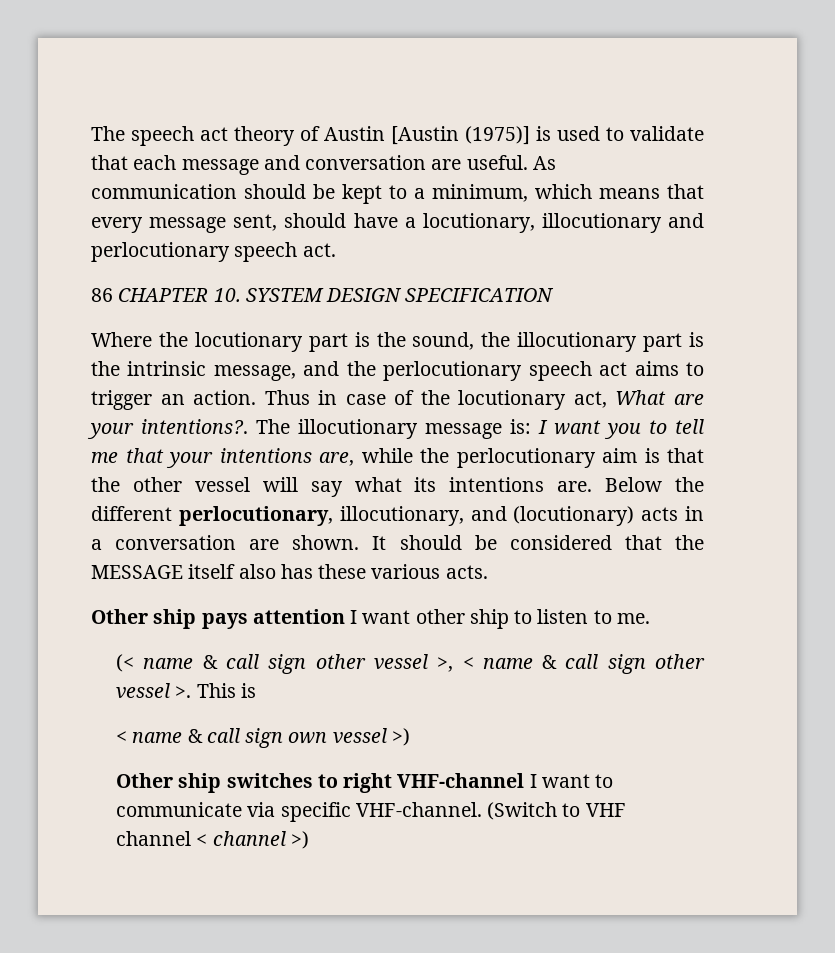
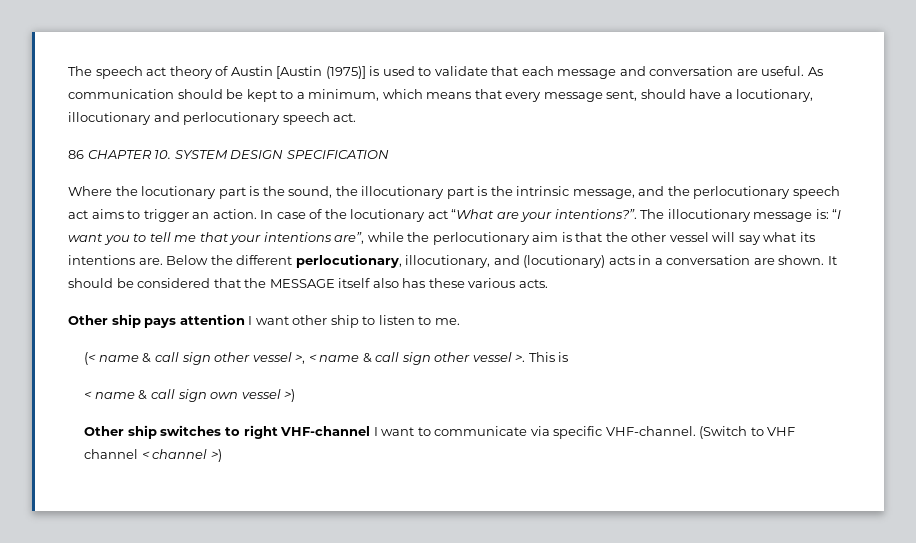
- Thus in case of the locutionary act, What are your intentions?.
+ In case of the locutionary act “What are your intentions?”.
- The illocutionary message is: I want you to tell me that your intentions are, while the perlocutionary aim is that the other vessel will say what its intentions are.
+ The illocutionary message is: “I want you to tell me that your intentions are”, while the perlocutionary aim is that the other vessel will say what its intentions are.

